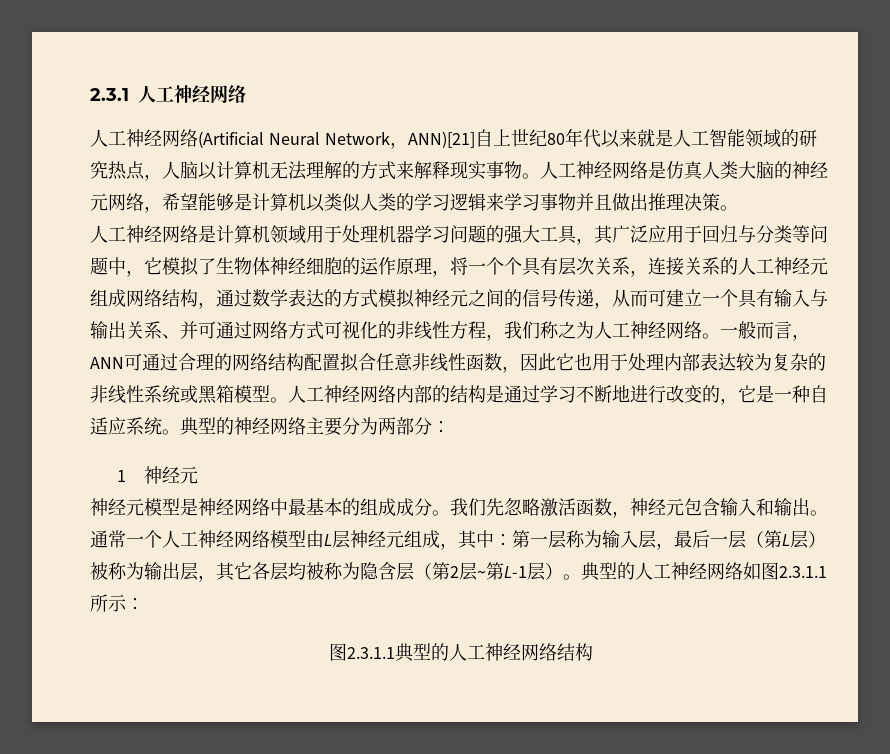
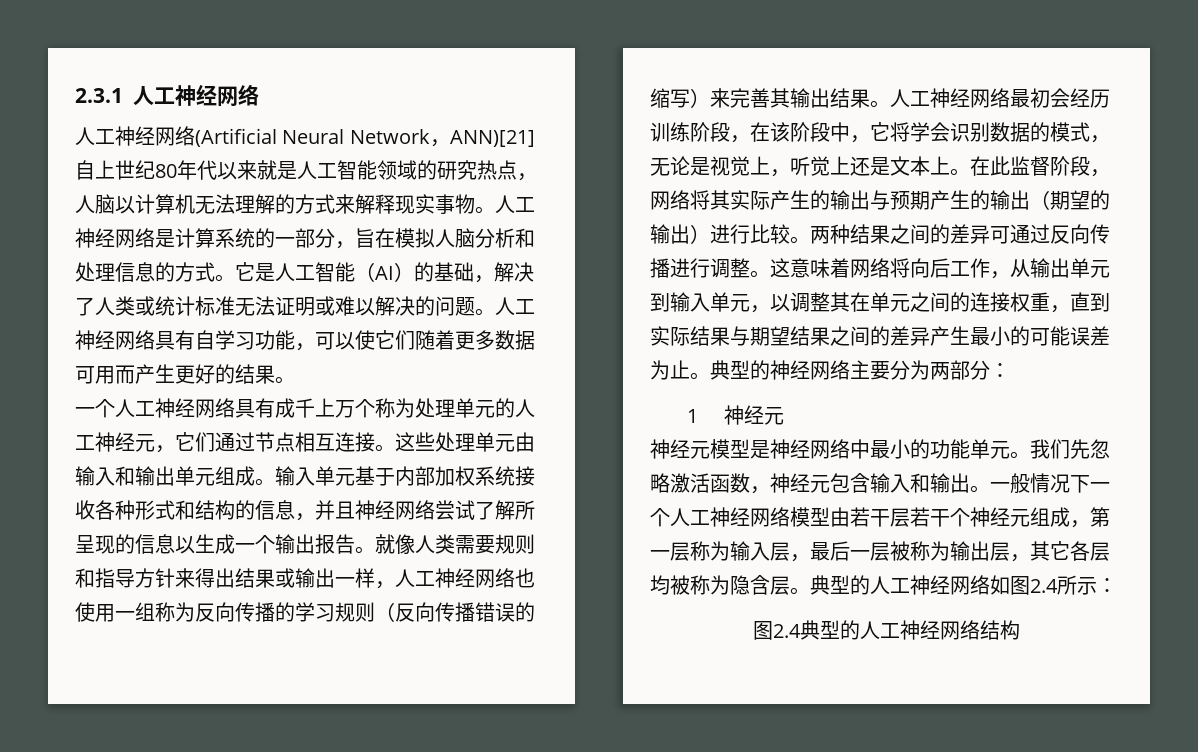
- 人工神经网络是仿真人类大脑的神经元网络，希望能够是计算机以类似人类的学习逻辑来学习事物并且做出推理决策。
- 人工神经网络是计算机领域用于处理机器学习问题的强大工具，其广泛应用于回归与分类等问题中，它模拟了生物体神经细胞的运作原理，将一个个具有层次关系，连接关系的人工神经元组成网络结构，通过数学表达的方式模拟神经元之间的信号传递，从而可建立一个具有输入与输出关系、并可通过网络方式可视化的非线性方程，我们称之为人工神经网络。一般而言，ANN可通过合理的网络结构配置拟合任意非线性函数，因此它也用于处理内部表达较为复杂的非线性系统或黑箱模型。人工神经网络内部的结构是通过学习不断地进行改变的，它是一种自适应系统。
+ 人工神经网络是计算系统的一部分，旨在模拟人脑分析和处理信息的方式。它是人工智能（AI）的基础，解决了人类或统计标准无法证明或难以解决的问题。人工神经网络具有自学习功能，可以使它们随着更多数据可用而产生更好的结果。
+ 一个人工神经网络具有成千上万个称为处理单元的人工神经元，它们通过节点相互连接。这些处理单元由输入和输出单元组成。输入单元基于内部加权系统接收各种形式和结构的信息，并且神经网络尝试了解所呈现的信息以生成一个输出报告。就像人类需要规则和指导方针来得出结果或输出一样，人工神经网络也使用一组称为反向传播的学习规则（反向传播错误的缩写）来完善其输出结果。人工神经网络最初会经历训练阶段，在该阶段中，它将学会识别数据的模式，无论是视觉上，听觉上还是文本上。在此监督阶段，网络将其实际产生的输出与预期产生的输出（期望的输出）进行比较。两种结果之间的差异可通过反向传播进行调整。这意味着网络将向后工作，从输出单元到输入单元，以调整其在单元之间的连接权重，直到实际结果与期望结果之间的差异产生最小的可能误差为止。
- 神经元模型是神经网络中最基本的组成成分。
+ 神经元模型是神经网络中最小的功能单元。
- 通常一个人工神经网络模型由L层神经元组成，其中：第一层称为输入层，最后一层（第L层）被称为输出层，其它各层均被称为隐含层（第2层~第L-1层）。
+ 一般情况下一个人工神经网络模型由若干层若干个神经元组成，第一层称为输入层，最后一层被称为输出层，其它各层均被称为隐含层。
- 典型的人工神经网络如图2.3.1.1所示：
+ 典型的人工神经网络如图2.4所示：
- 图2.3.1.1典型的人工神经网络结构
+ 图2.4典型的人工神经网络结构

